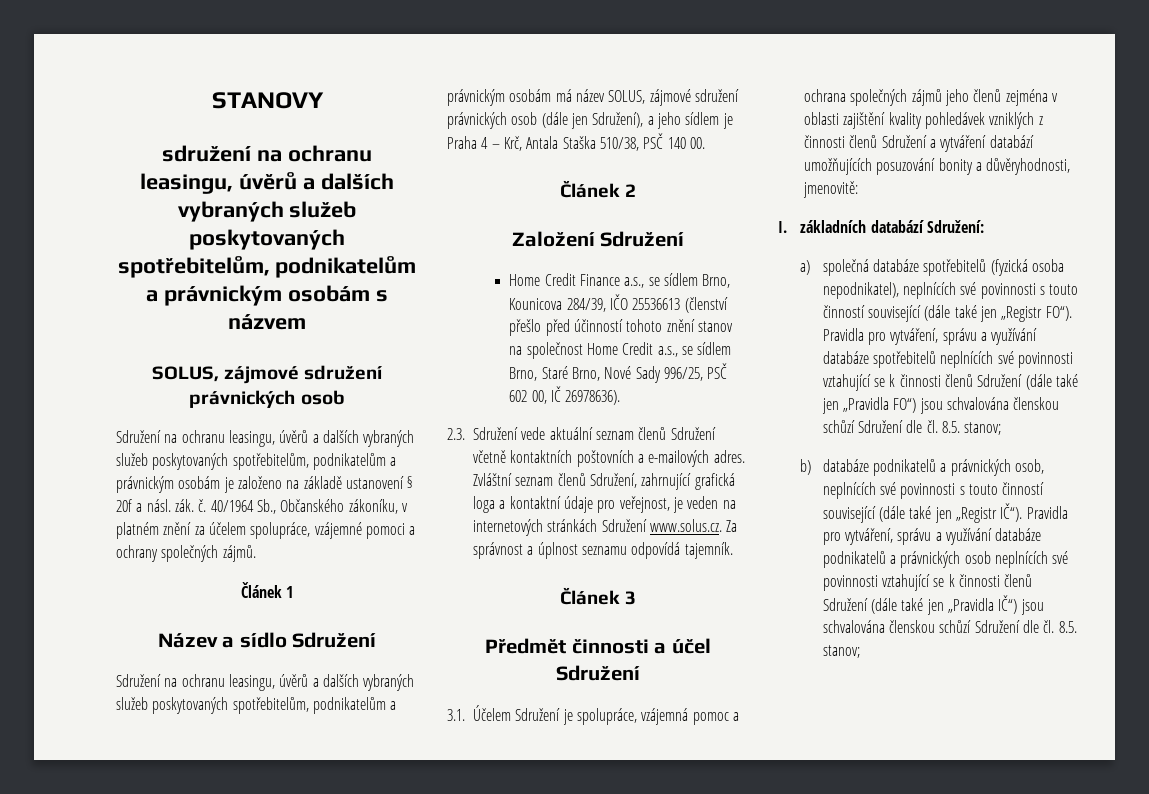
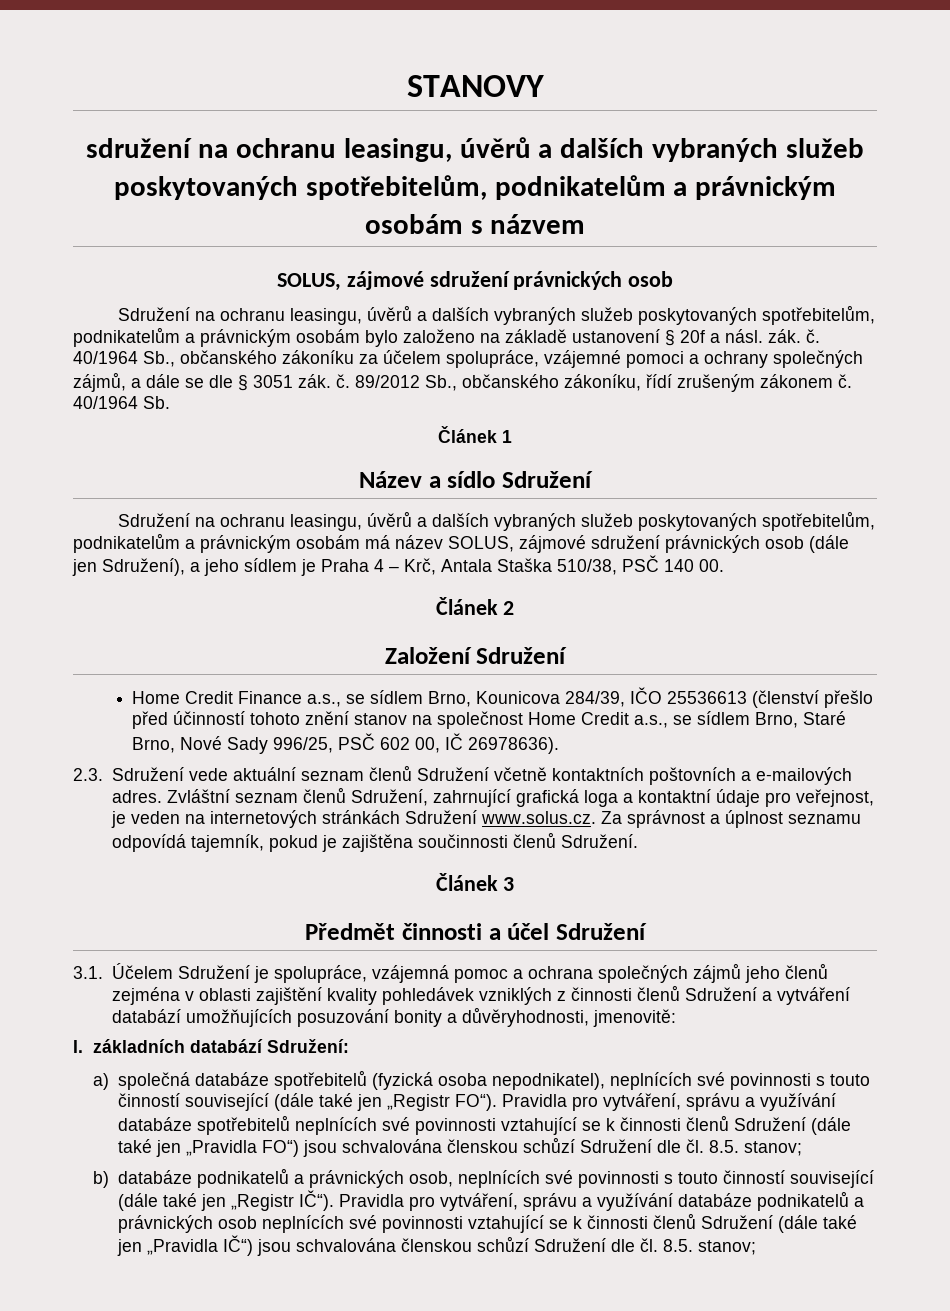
- Sdružení na ochranu leasingu, úvěrů a dalších vybraných služeb poskytovaných spotřebitelům, podnikatelům a právnickým osobám je založeno na základě ustanovení § 20f a násl. zák. č.
+ Sdružení na ochranu leasingu, úvěrů a dalších vybraných služeb poskytovaných spotřebitelům, podnikatelům a právnickým osobám bylo založeno na základě ustanovení § 20f a násl. zák. č.
- 40/1964 Sb., Občanského zákoníku, v platném znění za účelem spolupráce, vzájemné pomoci a ochrany společných zájmů.
+ 40/1964 Sb., občanského zákoníku za účelem spolupráce, vzájemné pomoci a ochrany společných zájmů, a dále se dle § 3051 zák. č. 89/2012 Sb., občanského zákoníku, řídí zrušeným zákonem č. 40/1964 Sb.
- Zvláštní seznam členů Sdružení, zahrnující grafická loga a kontaktní údaje pro veřejnost, je veden na internetových stránkách Sdružení www.solus.cz. Za správnost a úplnost seznamu odpovídá tajemník.
+ Zvláštní seznam členů Sdružení, zahrnující grafická loga a kontaktní údaje pro veřejnost, je veden na internetových stránkách Sdružení www.solus.cz. Za správnost a úplnost seznamu odpovídá tajemník, pokud je zajištěna součinnosti členů Sdružení.

